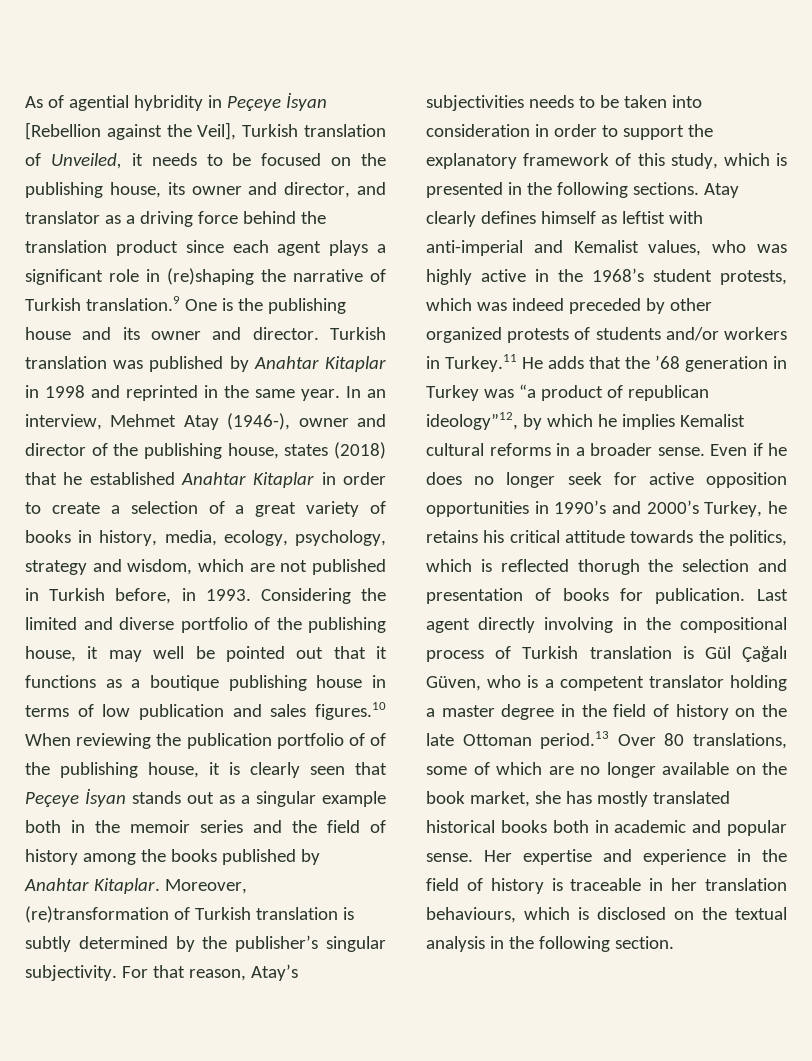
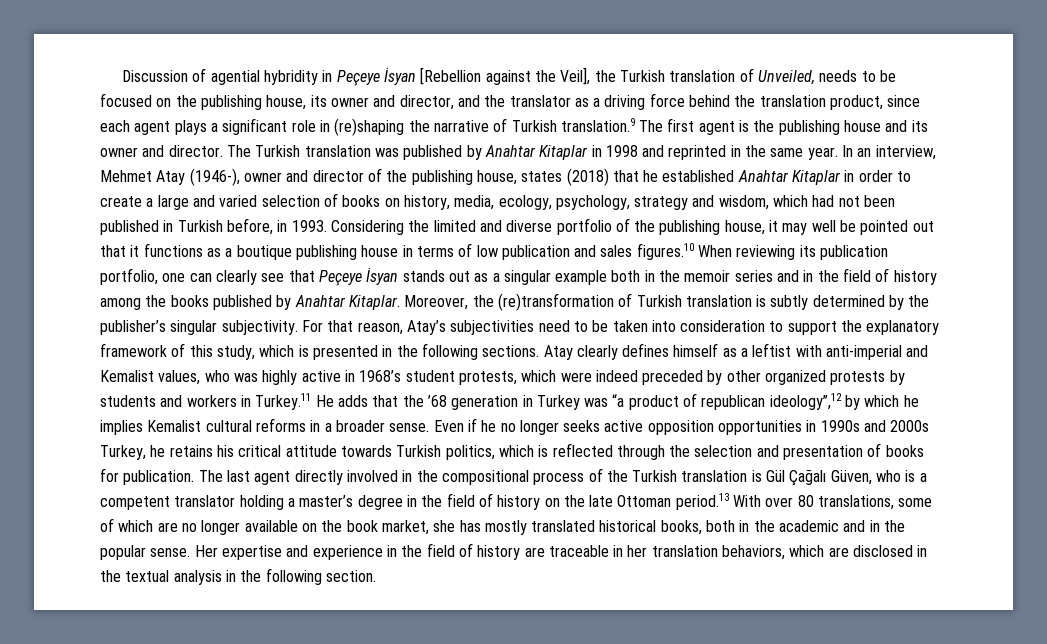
- As of agential hybridity in Peçeye İsyan [Rebellion against the Veil], Turkish translation of Unveiled, it needs to be focused on the publishing house, its owner and director, and translator as a driving force behind the translation product since each agent plays a significant role in (re)shaping the narrative of Turkish translation.9 One is the publishing house and its owner and director.
+ Discussion of agential hybridity in Peçeye İsyan [Rebellion against the Veil], the Turkish translation of Unveiled, needs to be focused on the publishing house, its owner and director, and the translator as a driving force behind the translation product, since each agent plays a significant role in (re)shaping the narrative of Turkish translation.9 The first agent is the publishing house and its owner and director.
- Turkish translation was published by Anahtar Kitaplar in 1998 and reprinted in the same year.
+ The Turkish translation was published by Anahtar Kitaplar in 1998 and reprinted in the same year.
- In an interview, Mehmet Atay (1946-), owner and director of the publishing house, states (2018) that he established Anahtar Kitaplar in order to create a selection of a great variety of books in history, media, ecology, psychology, strategy and wisdom, which are not published in Turkish before, in 1993.
+ In an interview, Mehmet Atay (1946-), owner and director of the publishing house, states (2018) that he established Anahtar Kitaplar in order to create a large and varied selection of books on history, media, ecology, psychology, strategy and wisdom, which had not been published in Turkish before, in 1993.
- Considering the limited and diverse portfolio of the publishing house, it may well be pointed out that it functions as a boutique publishing house in terms of low publication and sales figures.10 When reviewing the publication portfolio of of the publishing house, it is clearly seen that Peçeye İsyan stands out as a singular example both in the memoir series and the field of history among the books published by Anahtar Kitaplar.
+ Considering the limited and diverse portfolio of the publishing house, it may well be pointed out that it functions as a boutique publishing house in terms of low publication and sales figures.10 When reviewing its publication portfolio, one can clearly see that Peçeye İsyan stands out as a singular example both in the memoir series and in the field of history among the books published by Anahtar Kitaplar.
- Moreover, (re)transformation of Turkish translation is subtly determined by the publisher’s singular subjectivity.
+ Moreover, the (re)transformation of Turkish translation is subtly determined by the publisher’s singular subjectivity.
- For that reason, Atay’s subjectivities needs to be taken into consideration in order to support the explanatory framework of this study, which is presented in the following sections.
+ For that reason, Atay’s subjectivities need to be taken into consideration to support the explanatory framework of this study, which is presented in the following sections.
- Atay clearly defines himself as leftist with anti-imperial and Kemalist values, who was highly active in the 1968’s student protests, which was indeed preceded by other organized protests of students and/or workers in Turkey.11 He adds that the ’68 generation in Turkey was “a product of republican ideology”12, by which he implies Kemalist cultural reforms in a broader sense.
+ Atay clearly defines himself as a leftist with anti-imperial and Kemalist values, who was highly active in 1968’s student protests, which were indeed preceded by other organized protests by students and workers in Turkey.11 He adds that the ’68 generation in Turkey was “a product of republican ideology”,12 by which he implies Kemalist cultural reforms in a broader sense.
- Even if he does no longer seek for active opposition opportunities in 1990’s and 2000’s Turkey, he retains his critical attitude towards the politics, which is reflected thorugh the selection and presentation of books for publication.
+ Even if he no longer seeks active opposition opportunities in 1990s and 2000s Turkey, he retains his critical attitude towards Turkish politics, which is reflected through the selection and presentation of books for publication.
- Last agent directly involving in the compositional process of Turkish translation is Gül Çağalı Güven, who is a competent translator holding a master degree in the field of history on the late Ottoman period.13 Over 80 translations, some of which are no longer available on the book market, she has mostly translated historical books both in academic and popular sense.
+ The last agent directly involved in the compositional process of the Turkish translation is Gül Çağalı Güven, who is a competent translator holding a master’s degree in the field of history on the late Ottoman period.13 With over 80 translations, some of which are no longer available on the book market, she has mostly translated historical books, both in the academic and in the popular sense.
- Her expertise and experience in the field of history is traceable in her translation behaviours, which is disclosed on the textual analysis in the following section.
+ Her expertise and experience in the field of history are traceable in her translation behaviors, which are disclosed in the textual analysis in the following section.

